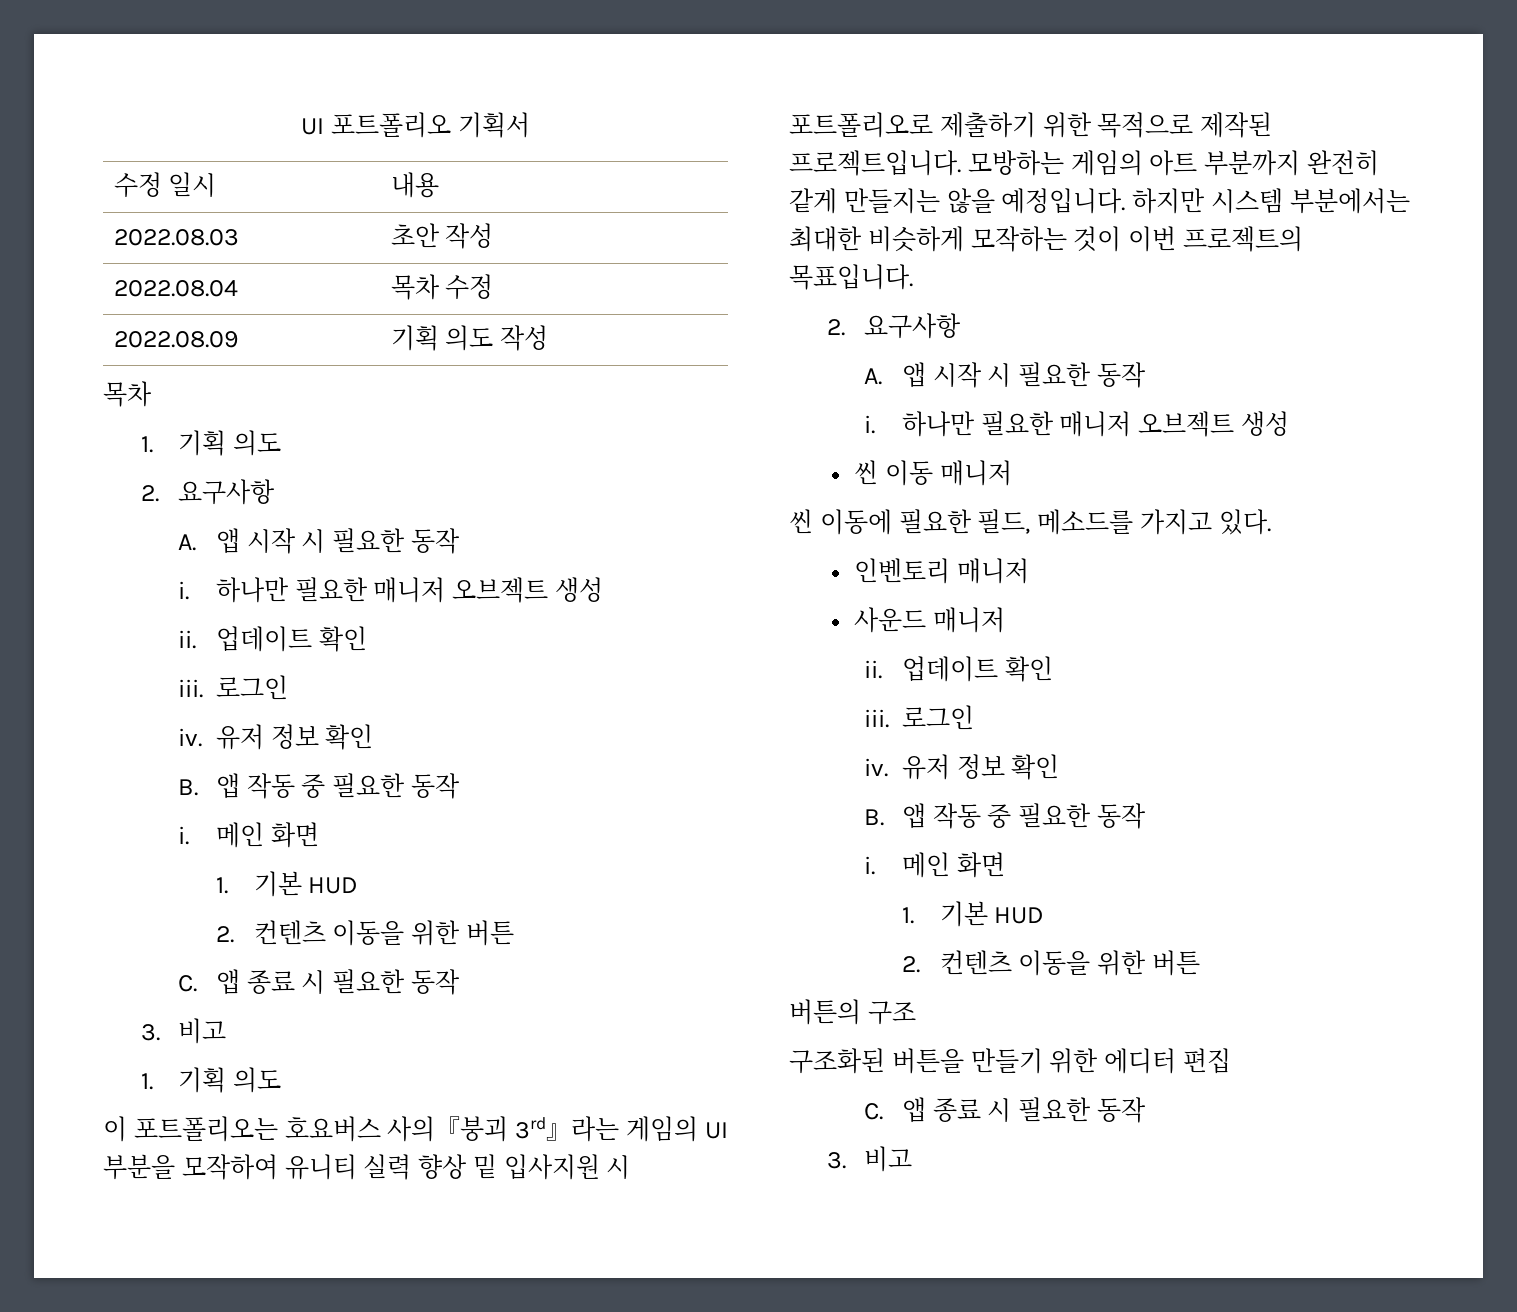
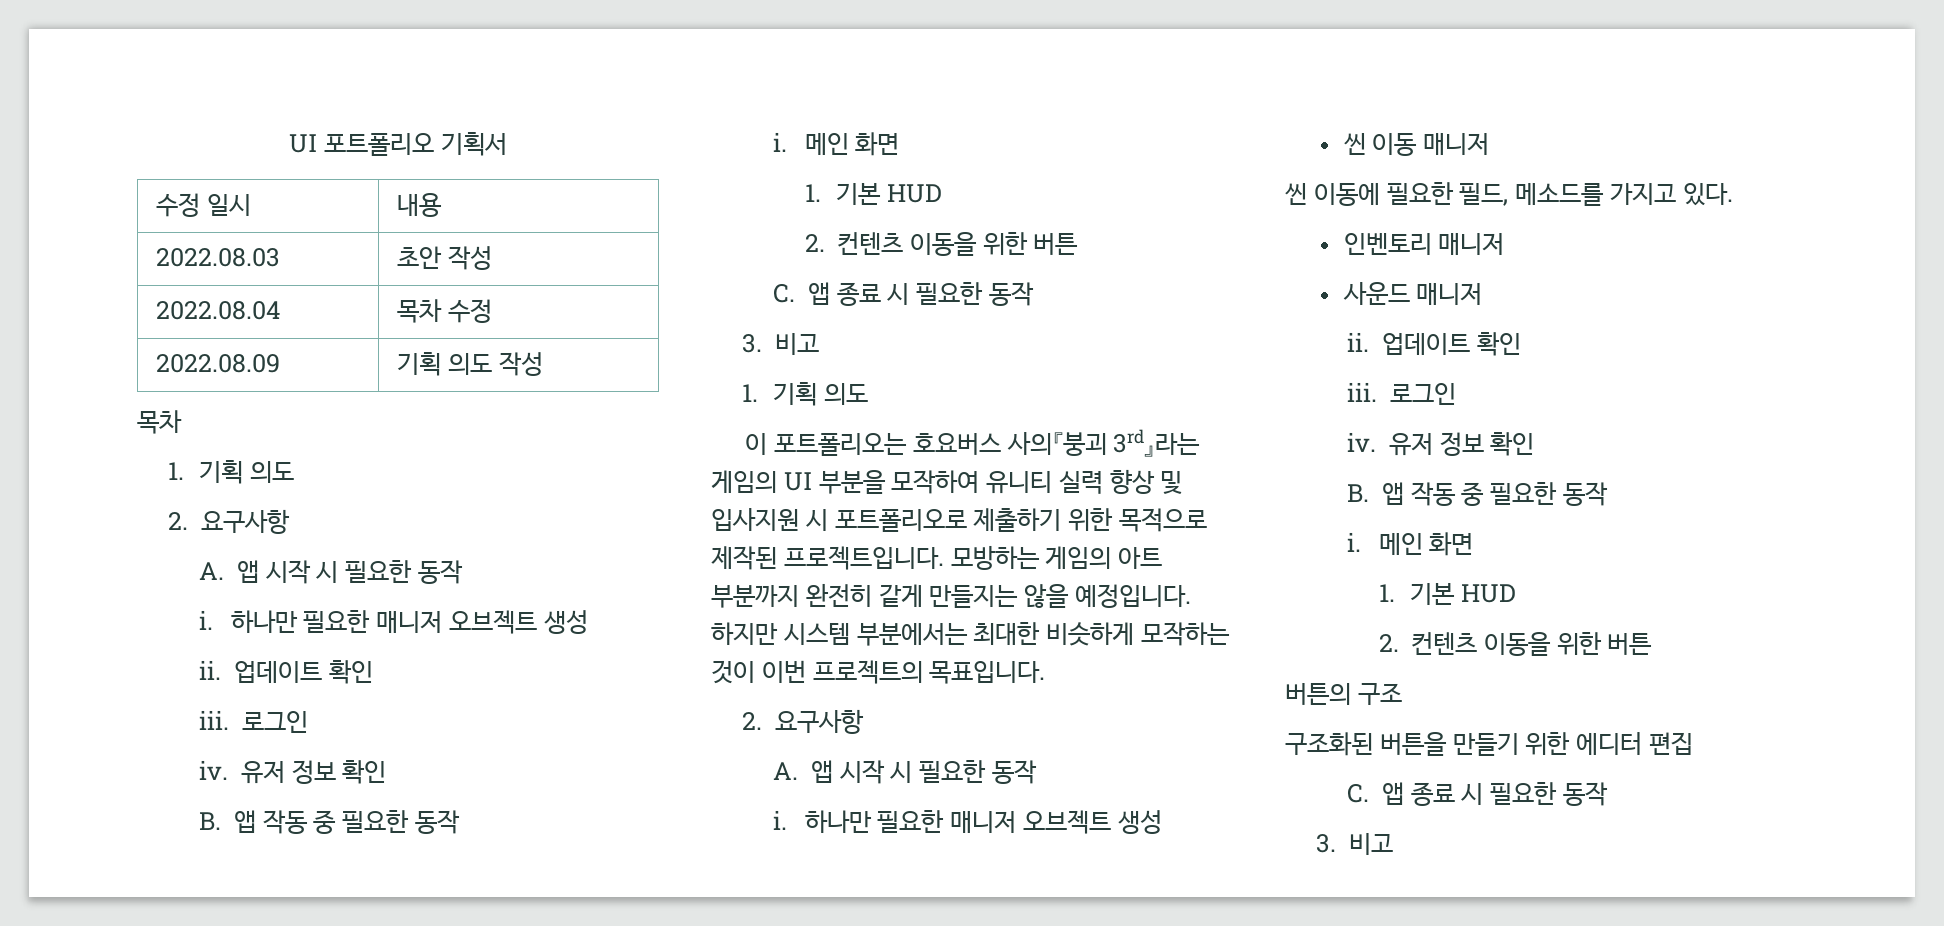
- 이 포트폴리오는 호요버스 사의『붕괴 3rd』라는 게임의 UI 부분을 모작하여 유니티 실력 향상 밑 입사지원 시 포트폴리오로 제출하기 위한 목적으로 제작된 프로젝트입니다.
+ 이 포트폴리오는 호요버스 사의『붕괴 3rd』라는 게임의 UI 부분을 모작하여 유니티 실력 향상 및 입사지원 시 포트폴리오로 제출하기 위한 목적으로 제작된 프로젝트입니다.

